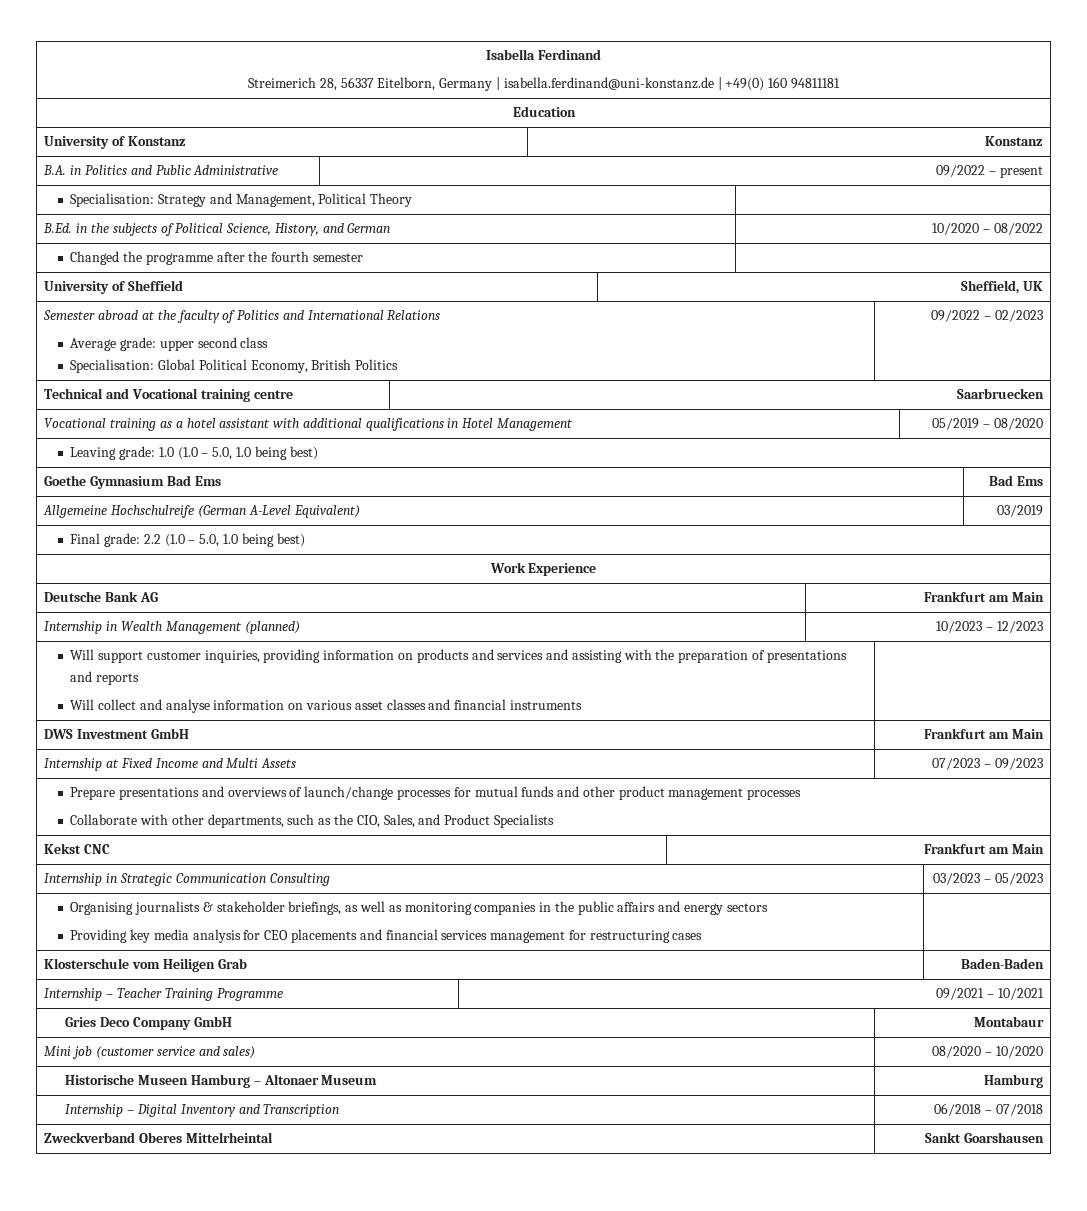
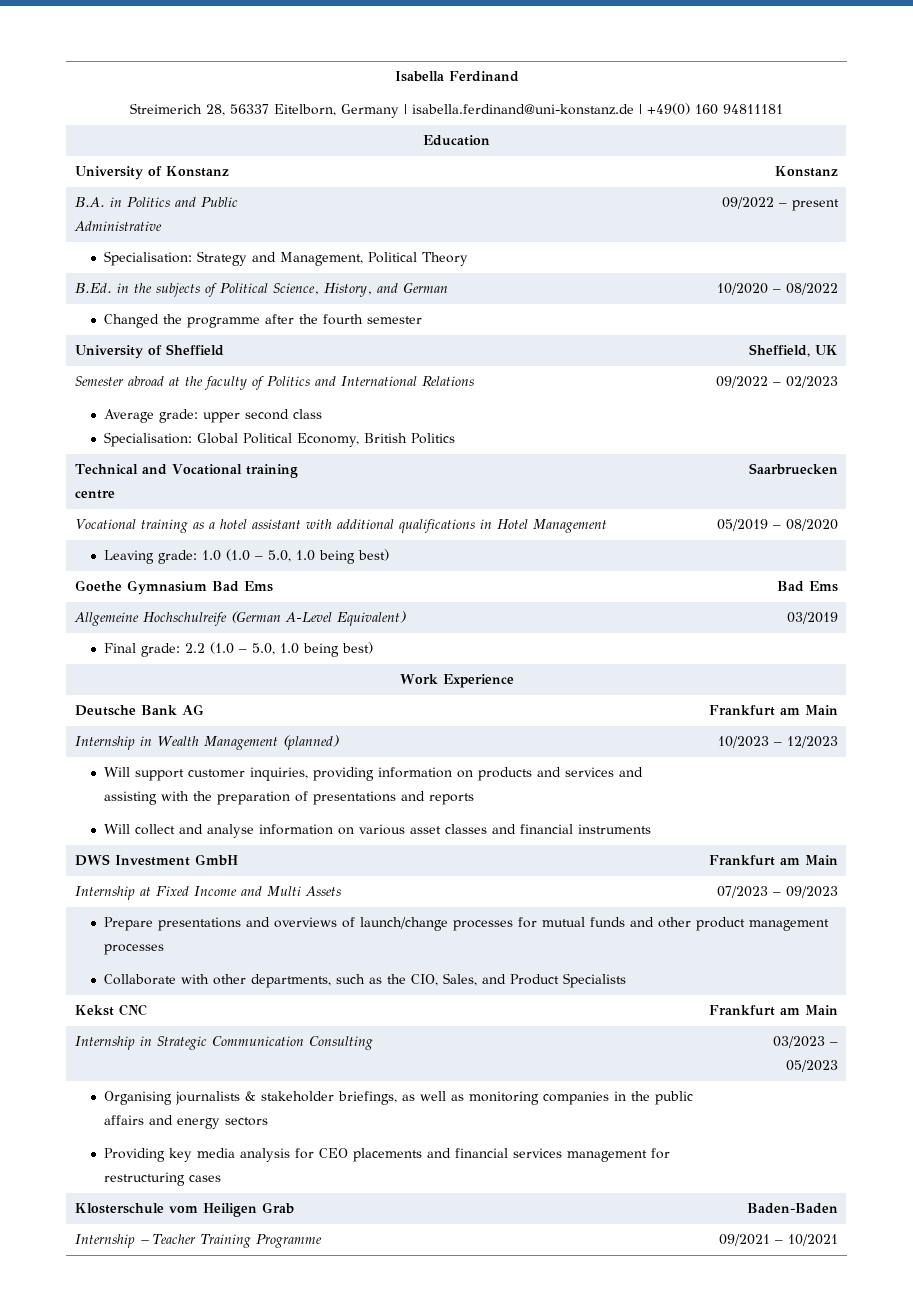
- Gries Deco Company GmbH | Montabaur
- Mini job (customer service and sales) | 08/2020 – 10/2020
- Historische Museen Hamburg – Altonaer Museum | Hamburg
- Internship – Digital Inventory and Transcription | 06/2018 – 07/2018
- Zweckverband Oberes Mittelrheintal | Sankt Goarshausen

